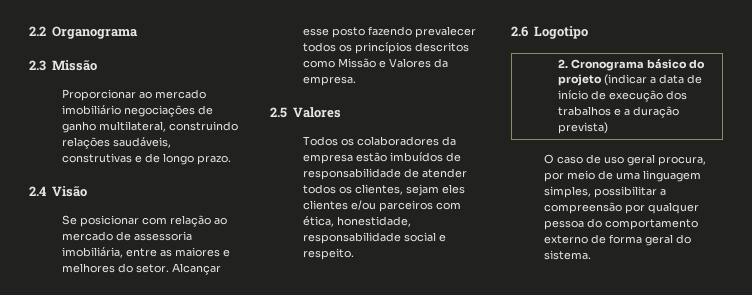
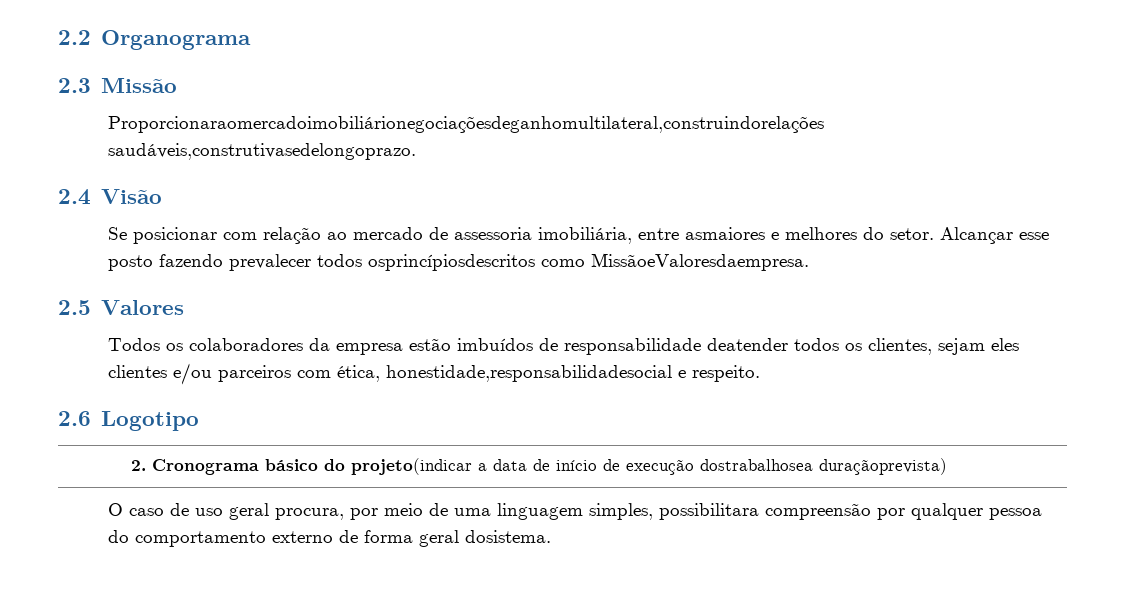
- Proporcionar ao mercado imobiliário negociações de ganho multilateral, construindo relações saudáveis, construtivas e de longo prazo.
+ Proporcionaraomercadoimobiliárionegociaçõesdeganhomultilateral,construindorelações saudáveis,construtivasedelongoprazo.
- Se posicionar com relação ao mercado de assessoria imobiliária, entre as maiores e melhores do setor.
+ Se posicionar com relação ao mercado de assessoria imobiliária, entre asmaiores e melhores do setor.
- Alcançar esse posto fazendo prevalecer todos os princípios descritos como Missão e Valores da empresa.
+ Alcançar esse posto fazendo prevalecer todos osprincípiosdescritos como MissãoeValoresdaempresa.
- Todos os colaboradores da empresa estão imbuídos de responsabilidade de atender todos os clientes, sejam eles clientes e/ou parceiros com ética, honestidade, responsabilidade social e respeito.
+ Todos os colaboradores da empresa estão imbuídos de responsabilidade deatender todos os clientes, sejam eles clientes e/ou parceiros com ética, honestidade,responsabilidadesocial e respeito.
- 2. Cronograma básico do projeto (indicar a data de início de execução dos trabalhos e a duração prevista)
+ 2. Cronograma básico do projeto(indicar a data de início de execução dostrabalhosea duraçãoprevista)
- O caso de uso geral procura, por meio de uma linguagem simples, possibilitar a compreensão por qualquer pessoa do comportamento externo de forma geral do sistema.
+ O caso de uso geral procura, por meio de uma linguagem simples, possibilitara compreensão por qualquer pessoa do comportamento externo de forma geral dosistema.

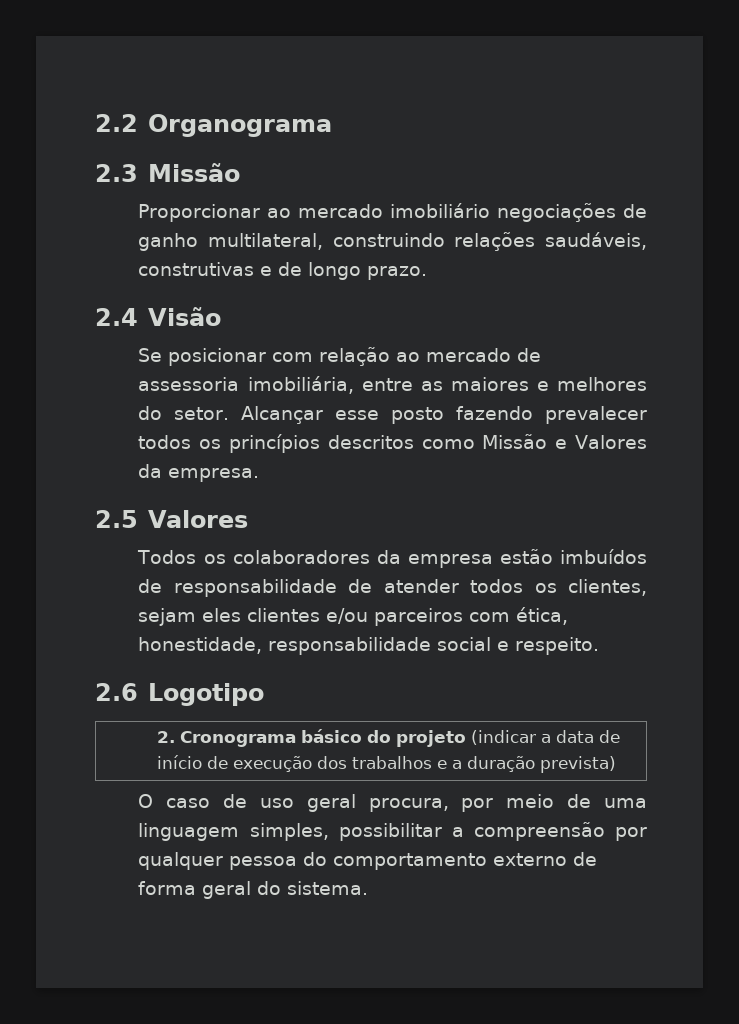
- Proporcionaraomercadoimobiliárionegociaçõesdeganhomultilateral,construindorelações saudáveis,construtivasedelongoprazo.
+ Proporcionar ao mercado imobiliário negociações de ganho multilateral, construindo relações saudáveis, construtivas e de longo prazo.
- Se posicionar com relação ao mercado de assessoria imobiliária, entre asmaiores e melhores do setor.
+ Se posicionar com relação ao mercado de assessoria imobiliária, entre as maiores e melhores do setor.
- Alcançar esse posto fazendo prevalecer todos osprincípiosdescritos como MissãoeValoresdaempresa.
+ Alcançar esse posto fazendo prevalecer todos os princípios descritos como Missão e Valores da empresa.
- Todos os colaboradores da empresa estão imbuídos de responsabilidade deatender todos os clientes, sejam eles clientes e/ou parceiros com ética, honestidade,responsabilidadesocial e respeito.
+ Todos os colaboradores da empresa estão imbuídos de responsabilidade de atender todos os clientes, sejam eles clientes e/ou parceiros com ética, honestidade, responsabilidade social e respeito.
- 2. Cronograma básico do projeto(indicar a data de início de execução dostrabalhosea duraçãoprevista)
+ 2. Cronograma básico do projeto (indicar a data de início de execução dos trabalhos e a duração prevista)
- O caso de uso geral procura, por meio de uma linguagem simples, possibilitara compreensão por qualquer pessoa do comportamento externo de forma geral dosistema.
+ O caso de uso geral procura, por meio de uma linguagem simples, possibilitar a compreensão por qualquer pessoa do comportamento externo de forma geral do sistema.

